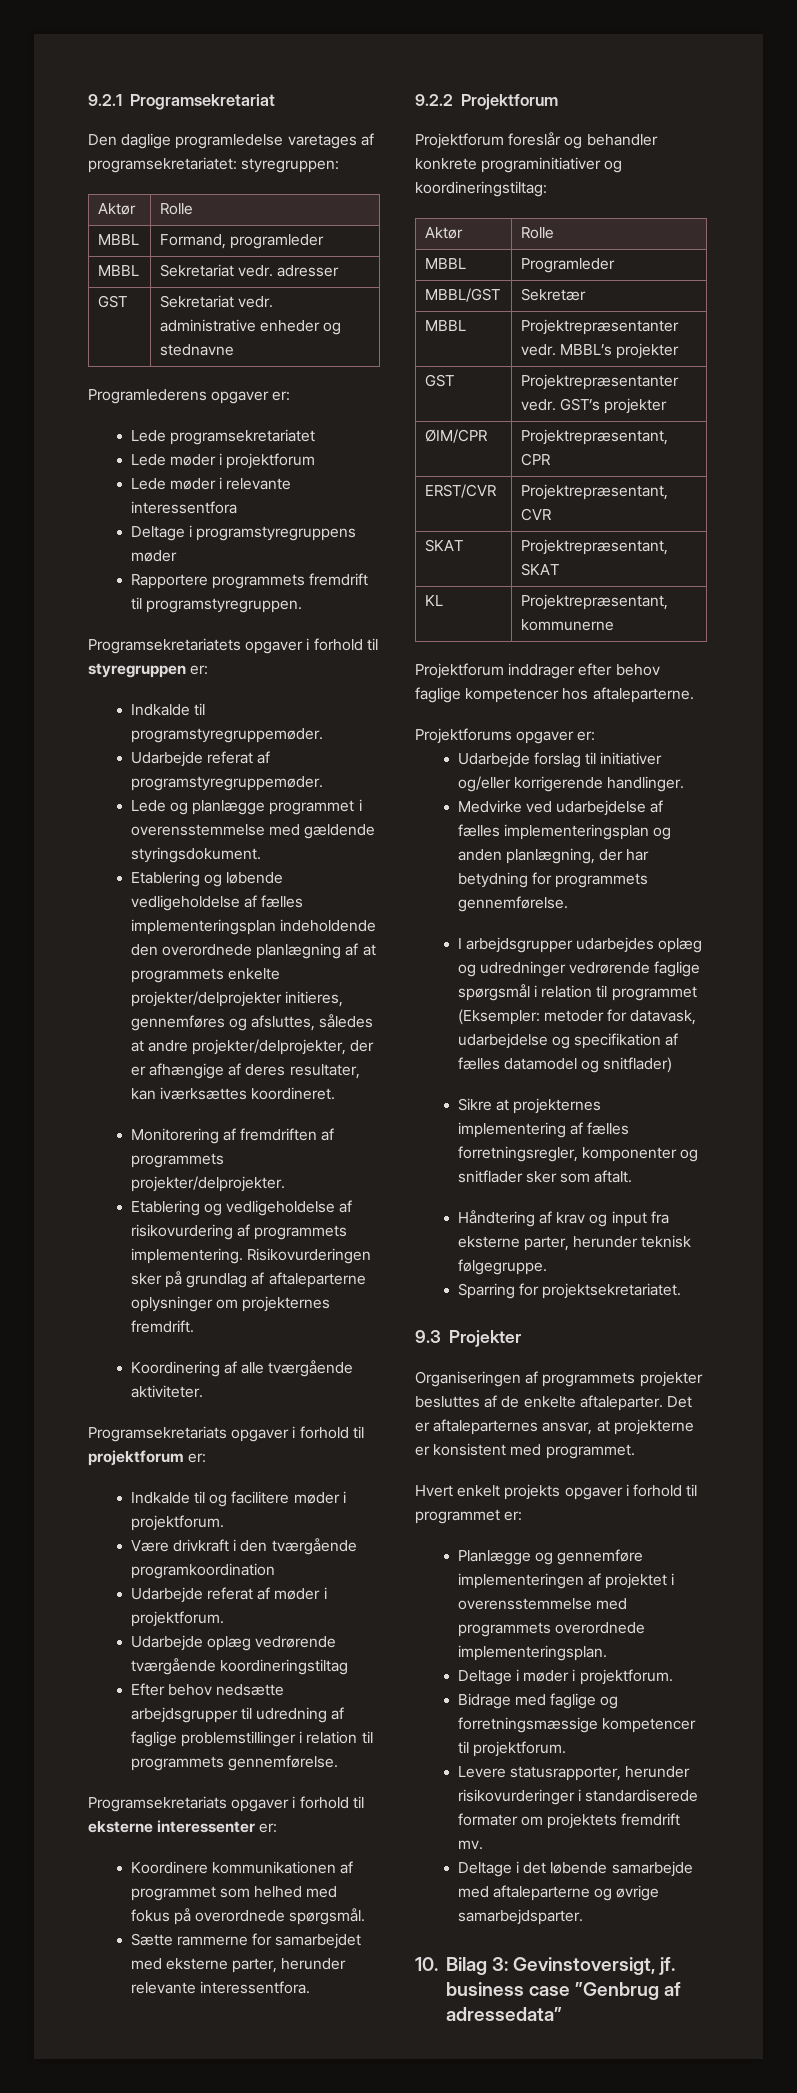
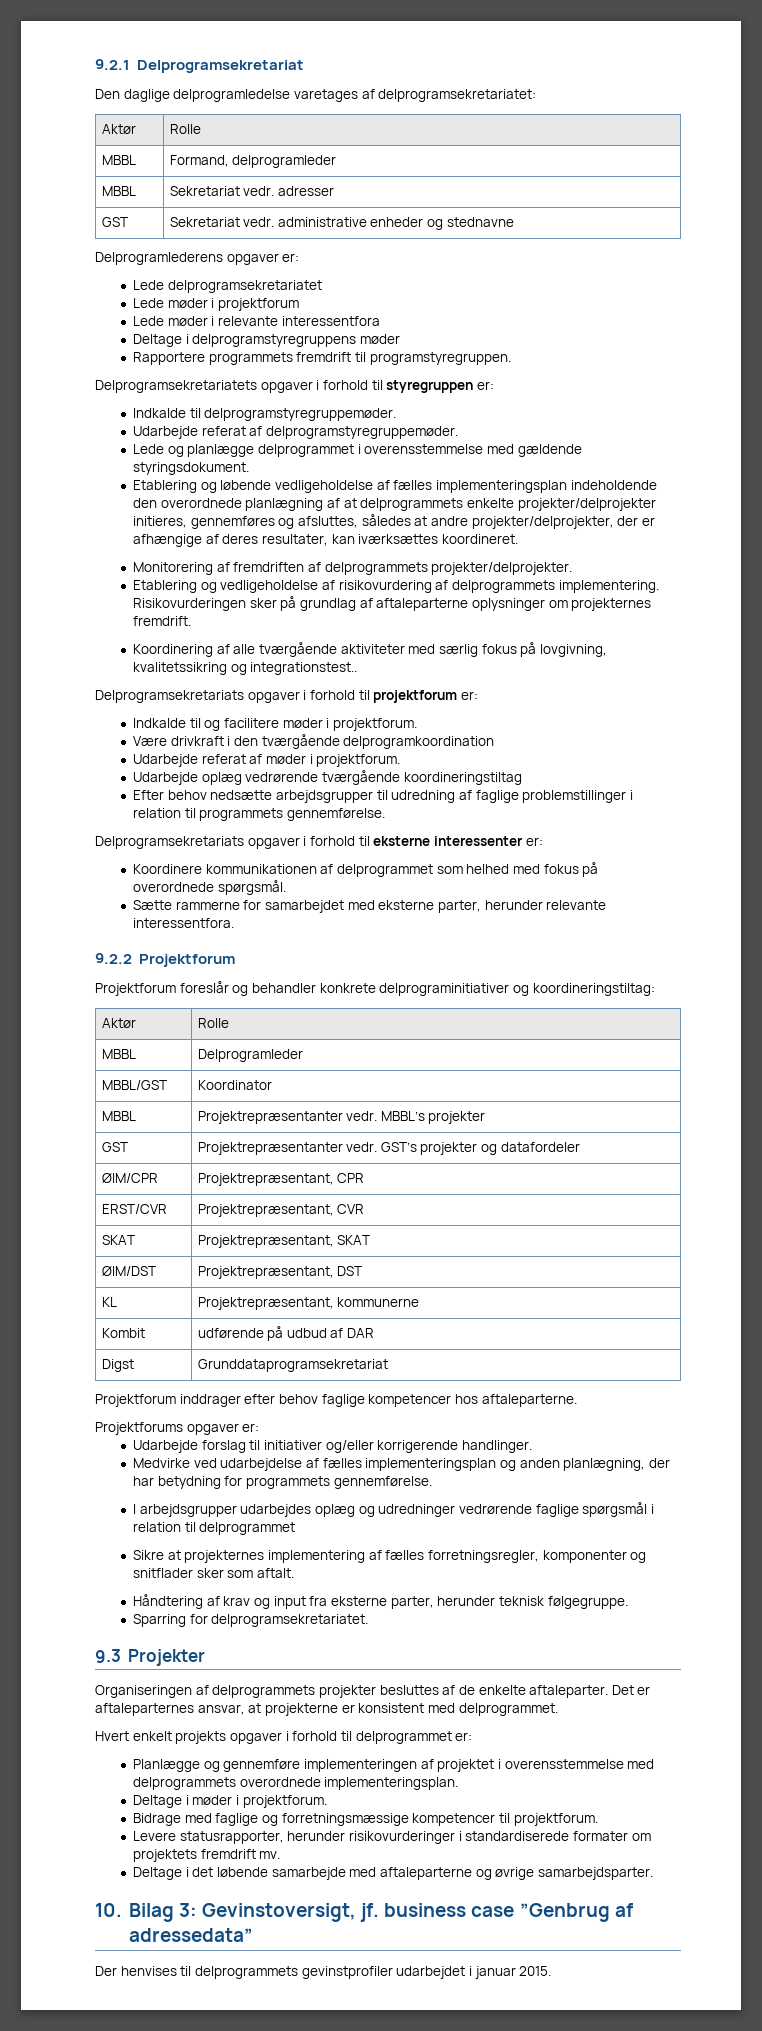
- 9.2.1 Programsekretariat
+ 9.2.1 Delprogramsekretariat
- Den daglige programledelse varetages af programsekretariatet: styregruppen:
+ Den daglige delprogramledelse varetages af delprogramsekretariatet:
- MBBL | Formand, programleder
+ MBBL | Formand, delprogramleder
- Programlederens opgaver er:
+ Delprogramlederens opgaver er:
- Lede programsekretariatet
+ Lede delprogramsekretariatet
- Deltage i programstyregruppens møder
+ Deltage i delprogramstyregruppens møder
- Programsekretariatets opgaver i forhold til styregruppen er:
+ Delprogramsekretariatets opgaver i forhold til styregruppen er:
- Indkalde til programstyregruppemøder.
- Udarbejde referat af programstyregruppemøder.
+ Indkalde til delprogramstyregruppemøder.
+ Udarbejde referat af delprogramstyregruppemøder.
- Lede og planlægge programmet i overensstemmelse med gældende styringsdokument.
+ Lede og planlægge delprogrammet i overensstemmelse med gældende styringsdokument.
- Etablering og løbende vedligeholdelse af fælles implementeringsplan indeholdende den overordnede planlægning af at programmets enkelte projekter/delprojekter initieres, gennemføres og afsluttes, således at andre projekter/delprojekter, der er afhængige af deres resultater, kan iværksættes koordineret.
+ Etablering og løbende vedligeholdelse af fælles implementeringsplan indeholdende den overordnede planlægning af at delprogrammets enkelte projekter/delprojekter initieres, gennemføres og afsluttes, således at andre projekter/delprojekter, der er afhængige af deres resultater, kan iværksættes koordineret.
- Monitorering af fremdriften af programmets projekter/delprojekter.
+ Monitorering af fremdriften af delprogrammets projekter/delprojekter.
- Etablering og vedligeholdelse af risikovurdering af programmets implementering.
+ Etablering og vedligeholdelse af risikovurdering af delprogrammets implementering.
- Koordinering af alle tværgående aktiviteter.
- Programsekretariats opgaver i forhold til projektforum er:
+ Koordinering af alle tværgående aktiviteter med særlig fokus på lovgivning, kvalitetssikring og integrationstest..
+ Delprogramsekretariats opgaver i forhold til projektforum er:
- Være drivkraft i den tværgående programkoordination
+ Være drivkraft i den tværgående delprogramkoordination
- Programsekretariats opgaver i forhold til eksterne interessenter er:
+ Delprogramsekretariats opgaver i forhold til eksterne interessenter er:
- Koordinere kommunikationen af programmet som helhed med fokus på overordnede spørgsmål.
+ Koordinere kommunikationen af delprogrammet som helhed med fokus på overordnede spørgsmål.
- Projektforum foreslår og behandler konkrete programinitiativer og koordineringstiltag:
+ Projektforum foreslår og behandler konkrete delprograminitiativer og koordineringstiltag:
- MBBL | Programleder
+ MBBL | Delprogramleder
- MBBL/GST | Sekretær
+ MBBL/GST | Koordinator
- GST | Projektrepræsentanter vedr. GST’s projekter
+ GST | Projektrepræsentanter vedr. GST’s projekter og datafordeler
+ ØIM/DST | Projektrepræsentant, DST
+ Kombit | udførende på udbud af DAR
+ Digst | Grunddataprogramsekretariat
- I arbejdsgrupper udarbejdes oplæg og udredninger vedrørende faglige spørgsmål i relation til programmet (Eksempler: metoder for datavask, udarbejdelse og specifikation af fælles datamodel og snitflader)
+ I arbejdsgrupper udarbejdes oplæg og udredninger vedrørende faglige spørgsmål i relation til delprogrammet
- Sparring for projektsekretariatet.
+ Sparring for delprogramsekretariatet.
- Organiseringen af programmets projekter besluttes af de enkelte aftaleparter.
+ Organiseringen af delprogrammets projekter besluttes af de enkelte aftaleparter.
- Det er aftaleparternes ansvar, at projekterne er konsistent med programmet.
+ Det er aftaleparternes ansvar, at projekterne er konsistent med delprogrammet.
- Hvert enkelt projekts opgaver i forhold til programmet er:
+ Hvert enkelt projekts opgaver i forhold til delprogrammet er:
- Planlægge og gennemføre implementeringen af projektet i overensstemmelse med programmets overordnede implementeringsplan.
+ Planlægge og gennemføre implementeringen af projektet i overensstemmelse med delprogrammets overordnede implementeringsplan.
+ Der henvises til delprogrammets gevinstprofiler udarbejdet i januar 2015.

